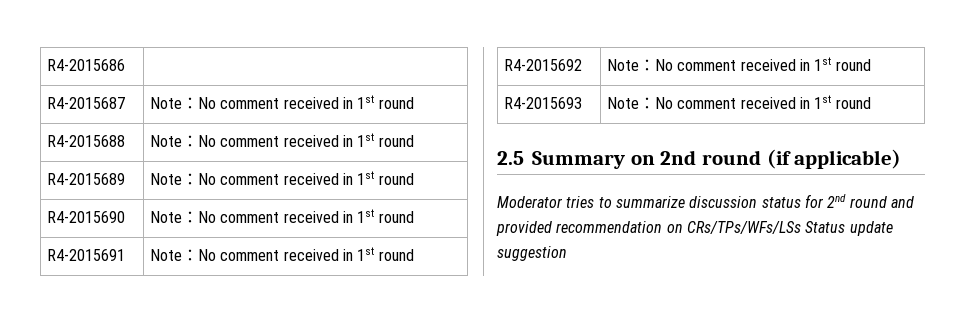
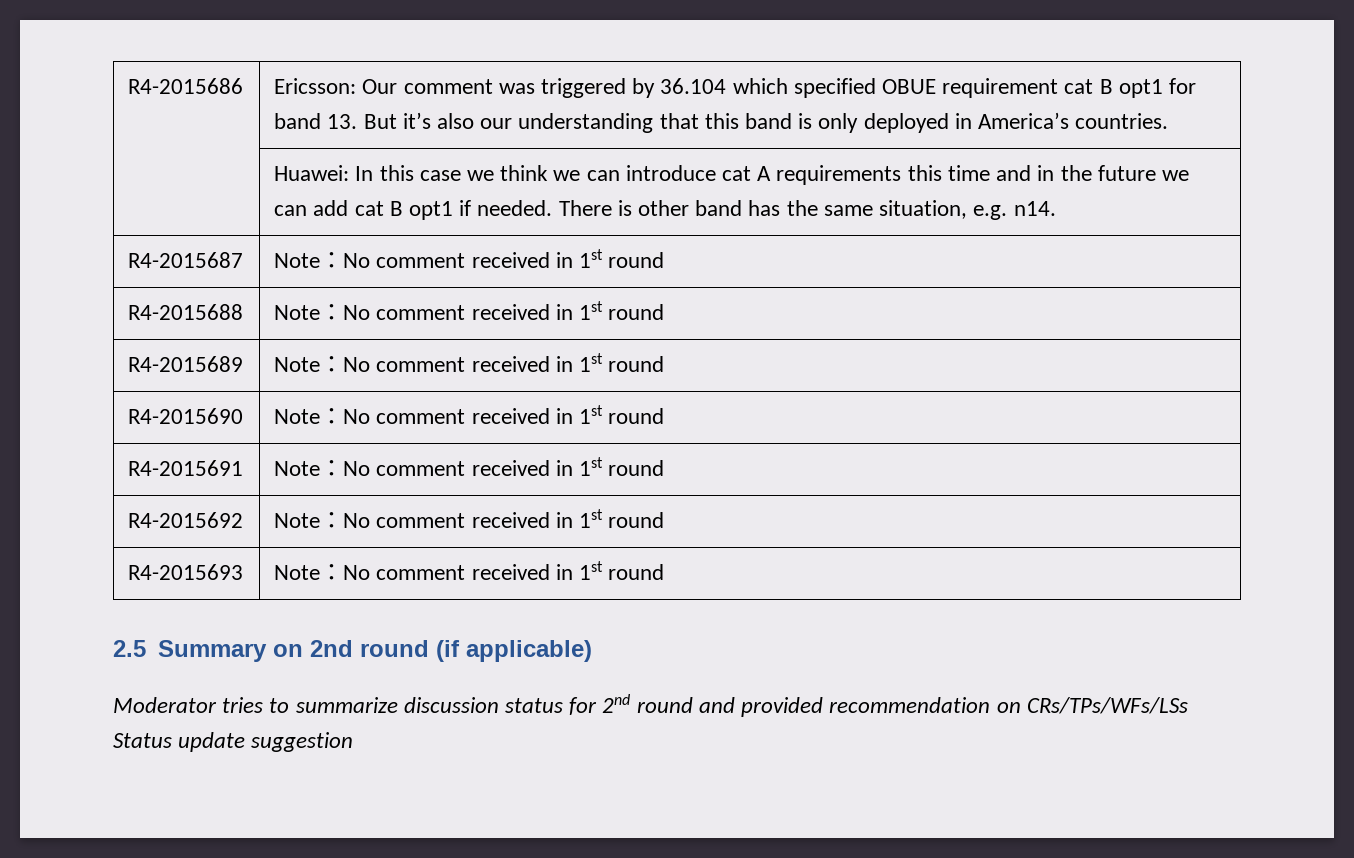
- R4-2015686 |
+ R4-2015686 | Ericsson: Our comment was triggered by 36.104 which specified OBUE requirement cat B opt1 for band 13. But it’s also our understanding that this band is only deployed in America’s countries.
+ | Huawei: In this case we think we can introduce cat A requirements this time and in the future we can add cat B opt1 if needed. There is other band has the same situation, e.g. n14.

